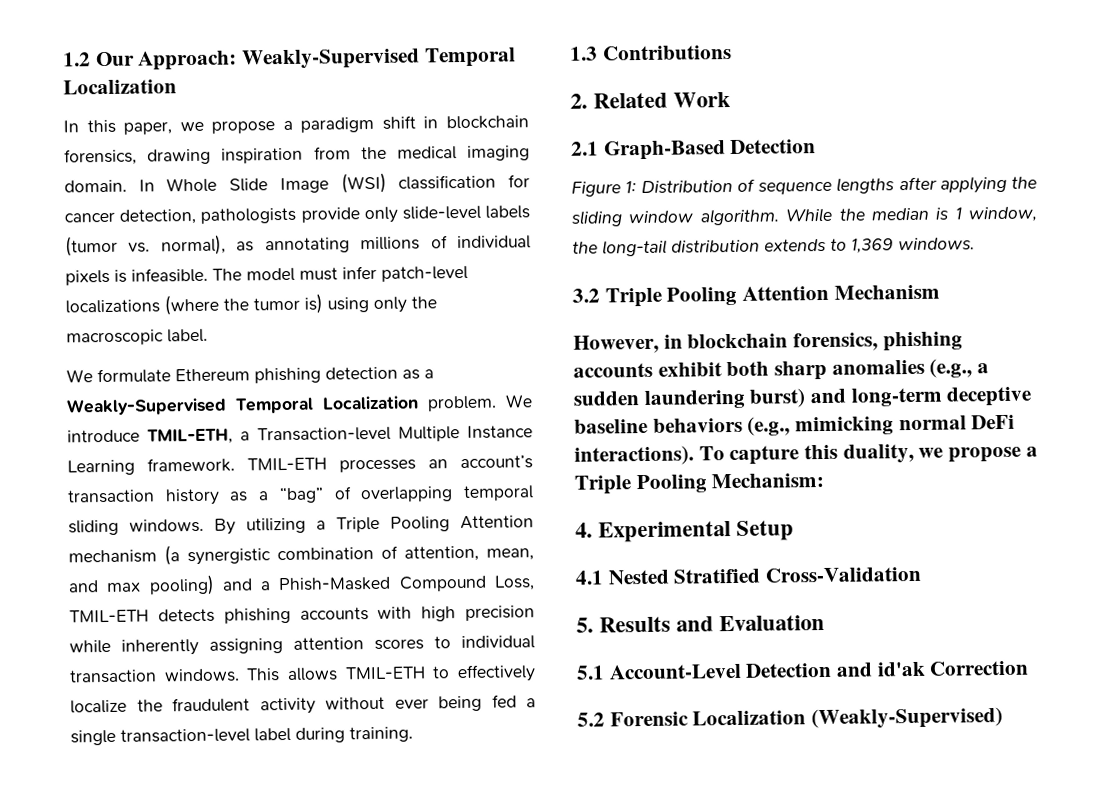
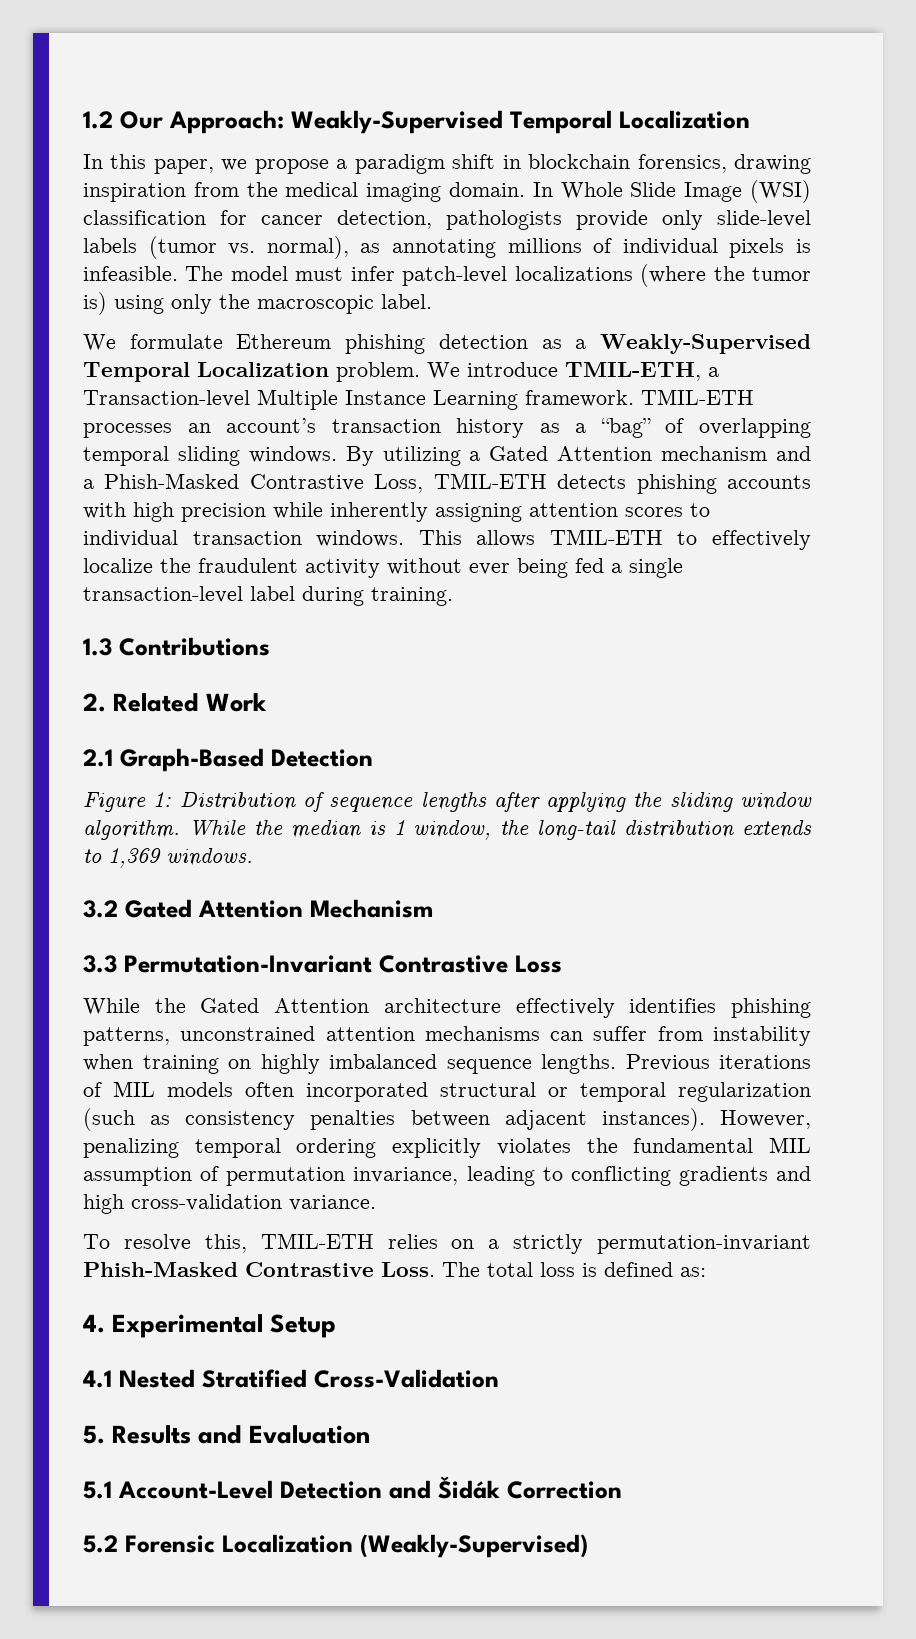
- By utilizing a Triple Pooling Attention mechanism (a synergistic combination of attention, mean, and max pooling) and a Phish-Masked Compound Loss, TMIL-ETH detects phishing accounts with high precision while inherently assigning attention scores to individual transaction windows.
+ By utilizing a Gated Attention mechanism and a Phish-Masked Contrastive Loss, TMIL-ETH detects phishing accounts with high precision while inherently assigning attention scores to individual transaction windows.
- 3.2 Triple Pooling Attention Mechanism
+ 3.2 Gated Attention Mechanism
- However, in blockchain forensics, phishing accounts exhibit both sharp anomalies (e.g., a sudden laundering burst) and long-term deceptive baseline behaviors (e.g., mimicking normal DeFi interactions). To capture this duality, we propose a Triple Pooling Mechanism:
+ 3.3 Permutation-Invariant Contrastive Loss
+ While the Gated Attention architecture effectively identifies phishing patterns, unconstrained attention mechanisms can suffer from instability when training on highly imbalanced sequence lengths. Previous iterations of MIL models often incorporated structural or temporal regularization (such as consistency penalties between adjacent instances). However, penalizing temporal ordering explicitly violates the fundamental MIL assumption of permutation invariance, leading to conflicting gradients and high cross-validation variance.
+ To resolve this, TMIL-ETH relies on a strictly permutation-invariant Phish-Masked Contrastive Loss. The total loss is defined as:
- 5.1 Account-Level Detection and id'ak Correction
+ 5.1 Account-Level Detection and Šidák Correction

